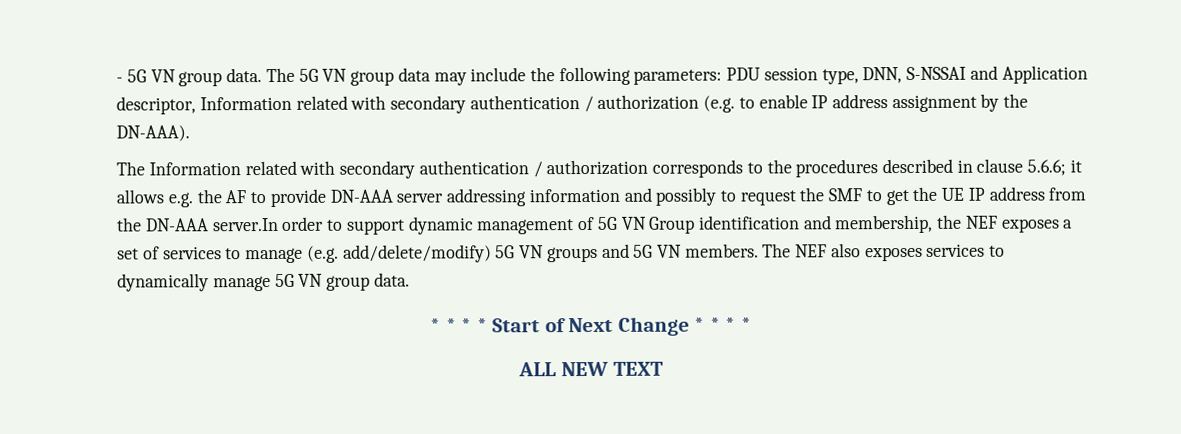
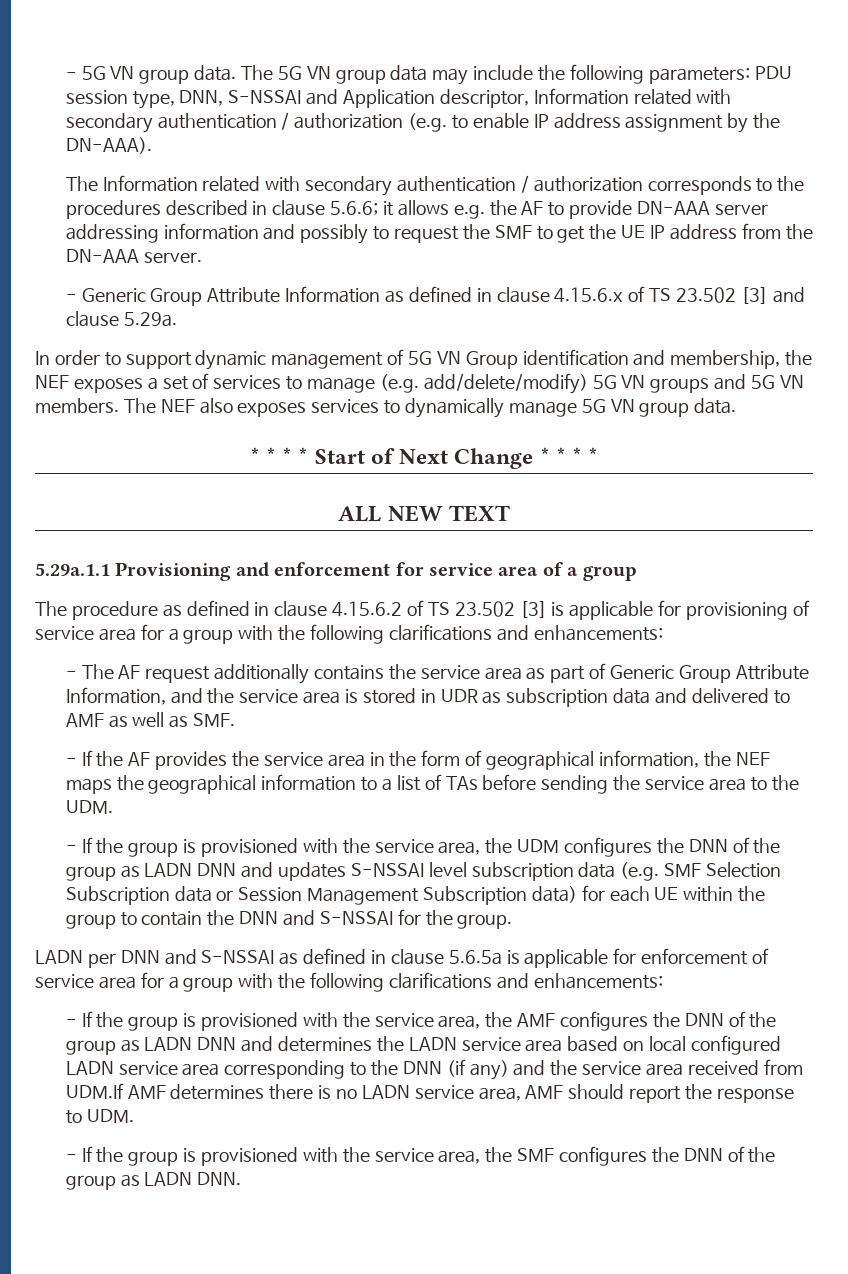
- it allows e.g. the AF to provide DN-AAA server addressing information and possibly to request the SMF to get the UE IP address from the DN-AAA server.In order to support dynamic management of 5G VN Group identification and membership, the NEF exposes a set of services to manage (e.g. add/delete/modify) 5G VN groups and 5G VN members.
+ it allows e.g. the AF to provide DN-AAA server addressing information and possibly to request the SMF to get the UE IP address from the DN-AAA server.
+ - Generic Group Attribute Information as defined in clause 4.15.6.x of TS 23.502 [3] and clause 5.29a.
+ In order to support dynamic management of 5G VN Group identification and membership, the NEF exposes a set of services to manage (e.g. add/delete/modify) 5G VN groups and 5G VN members.
+ 5.29a.1.1 Provisioning and enforcement for service area of a group
+ The procedure as defined in clause 4.15.6.2 of TS 23.502 [3] is applicable for provisioning of service area for a group with the following clarifications and enhancements:
+ - The AF request additionally contains the service area as part of Generic Group Attribute Information, and the service area is stored in UDR as subscription data and delivered to AMF as well as SMF.
+ - If the AF provides the service area in the form of geographical information, the NEF maps the geographical information to a list of TAs before sending the service area to the UDM.
+ - If the group is provisioned with the service area, the UDM configures the DNN of the group as LADN DNN and updates S-NSSAI level subscription data (e.g. SMF Selection Subscription data or Session Management Subscription data) for each UE within the group to contain the DNN and S-NSSAI for the group.
+ LADN per DNN and S-NSSAI as defined in clause 5.6.5a is applicable for enforcement of service area for a group with the following clarifications and enhancements:
+ - If the group is provisioned with the service area, the AMF configures the DNN of the group as LADN DNN and determines the LADN service area based on local configured LADN service area corresponding to the DNN (if any) and the service area received from UDM.If AMF determines there is no LADN service area, AMF should report the response to UDM.
+ - If the group is provisioned with the service area, the SMF configures the DNN of the group as LADN DNN.

